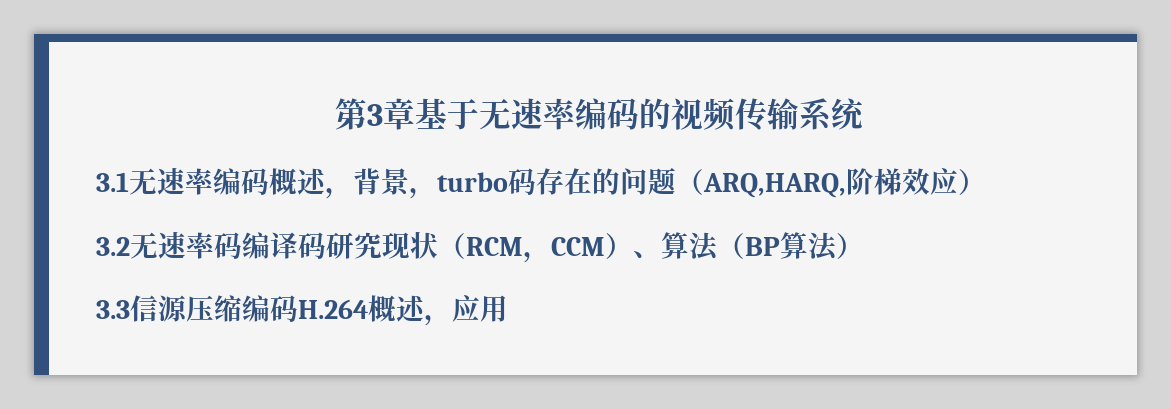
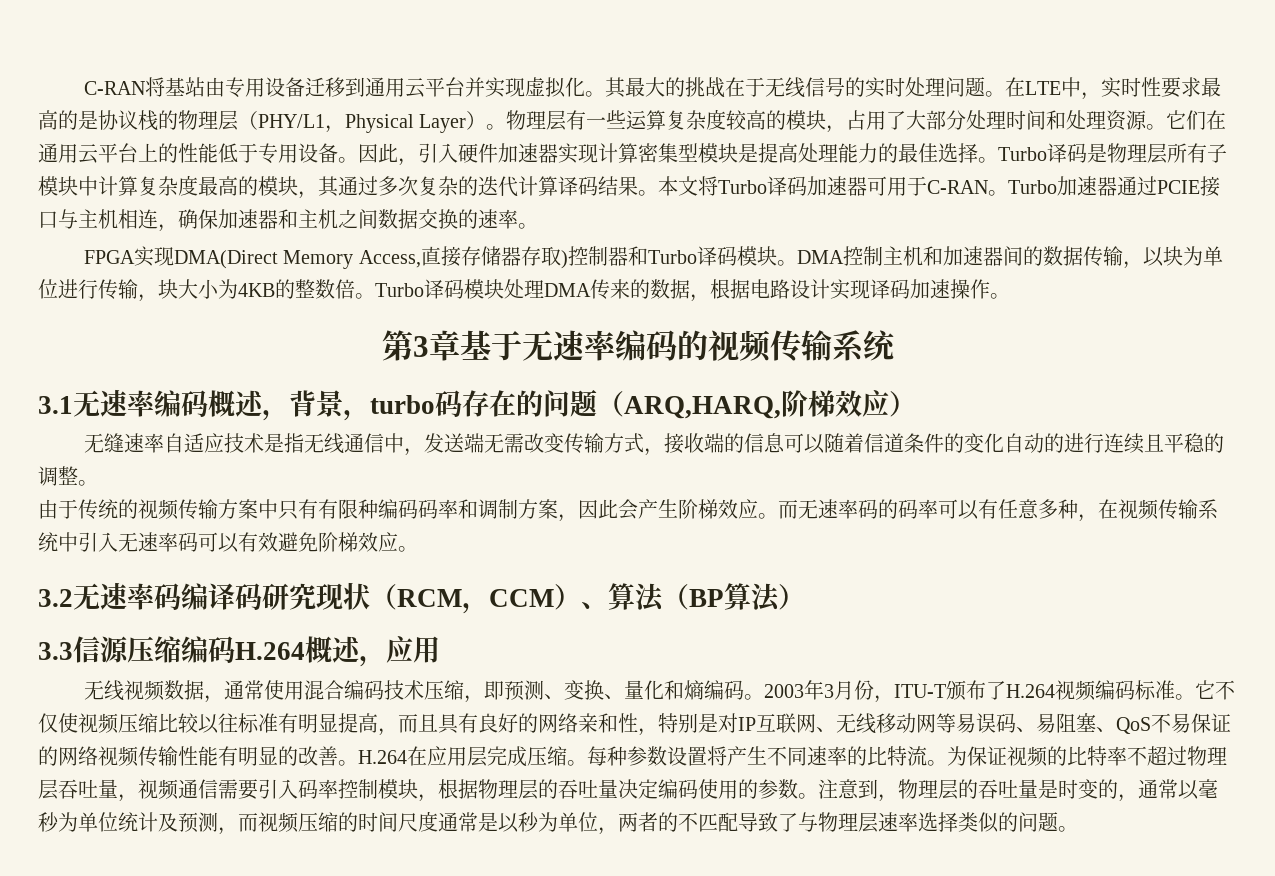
+ C-RAN将基站由专用设备迁移到通用云平台并实现虚拟化。其最大的挑战在于无线信号的实时处理问题。在LTE中，实时性要求最高的是协议栈的物理层（PHY/L1，Physical Layer）。物理层有一些运算复杂度较高的模块，占用了大部分处理时间和处理资源。它们在通用云平台上的性能低于专用设备。因此，引入硬件加速器实现计算密集型模块是提高处理能力的最佳选择。Turbo译码是物理层所有子模块中计算复杂度最高的模块，其通过多次复杂的迭代计算译码结果。本文将Turbo译码加速器可用于C-RAN。Turbo加速器通过PCIE接口与主机相连，确保加速器和主机之间数据交换的速率。
+ FPGA实现DMA(Direct Memory Access,直接存储器存取)控制器和Turbo译码模块。DMA控制主机和加速器间的数据传输，以块为单位进行传输，块大小为4KB的整数倍。Turbo译码模块处理DMA传来的数据，根据电路设计实现译码加速操作。
+ 无缝速率自适应技术是指无线通信中，发送端无需改变传输方式，接收端的信息可以随着信道条件的变化自动的进行连续且平稳的调整。
+ 由于传统的视频传输方案中只有有限种编码码率和调制方案，因此会产生阶梯效应。而无速率码的码率可以有任意多种，在视频传输系统中引入无速率码可以有效避免阶梯效应。
+ 无线视频数据，通常使用混合编码技术压缩，即预测、变换、量化和熵编码。2003年3月份，ITU-T颁布了H.264视频编码标准。它不仅使视频压缩比较以往标准有明显提高，而且具有良好的网络亲和性，特别是对IP互联网、无线移动网等易误码、易阻塞、QoS不易保证的网络视频传输性能有明显的改善。H.264在应用层完成压缩。每种参数设置将产生不同速率的比特流。为保证视频的比特率不超过物理层吞吐量，视频通信需要引入码率控制模块，根据物理层的吞吐量决定编码使用的参数。注意到，物理层的吞吐量是时变的，通常以毫秒为单位统计及预测，而视频压缩的时间尺度通常是以秒为单位，两者的不匹配导致了与物理层速率选择类似的问题。

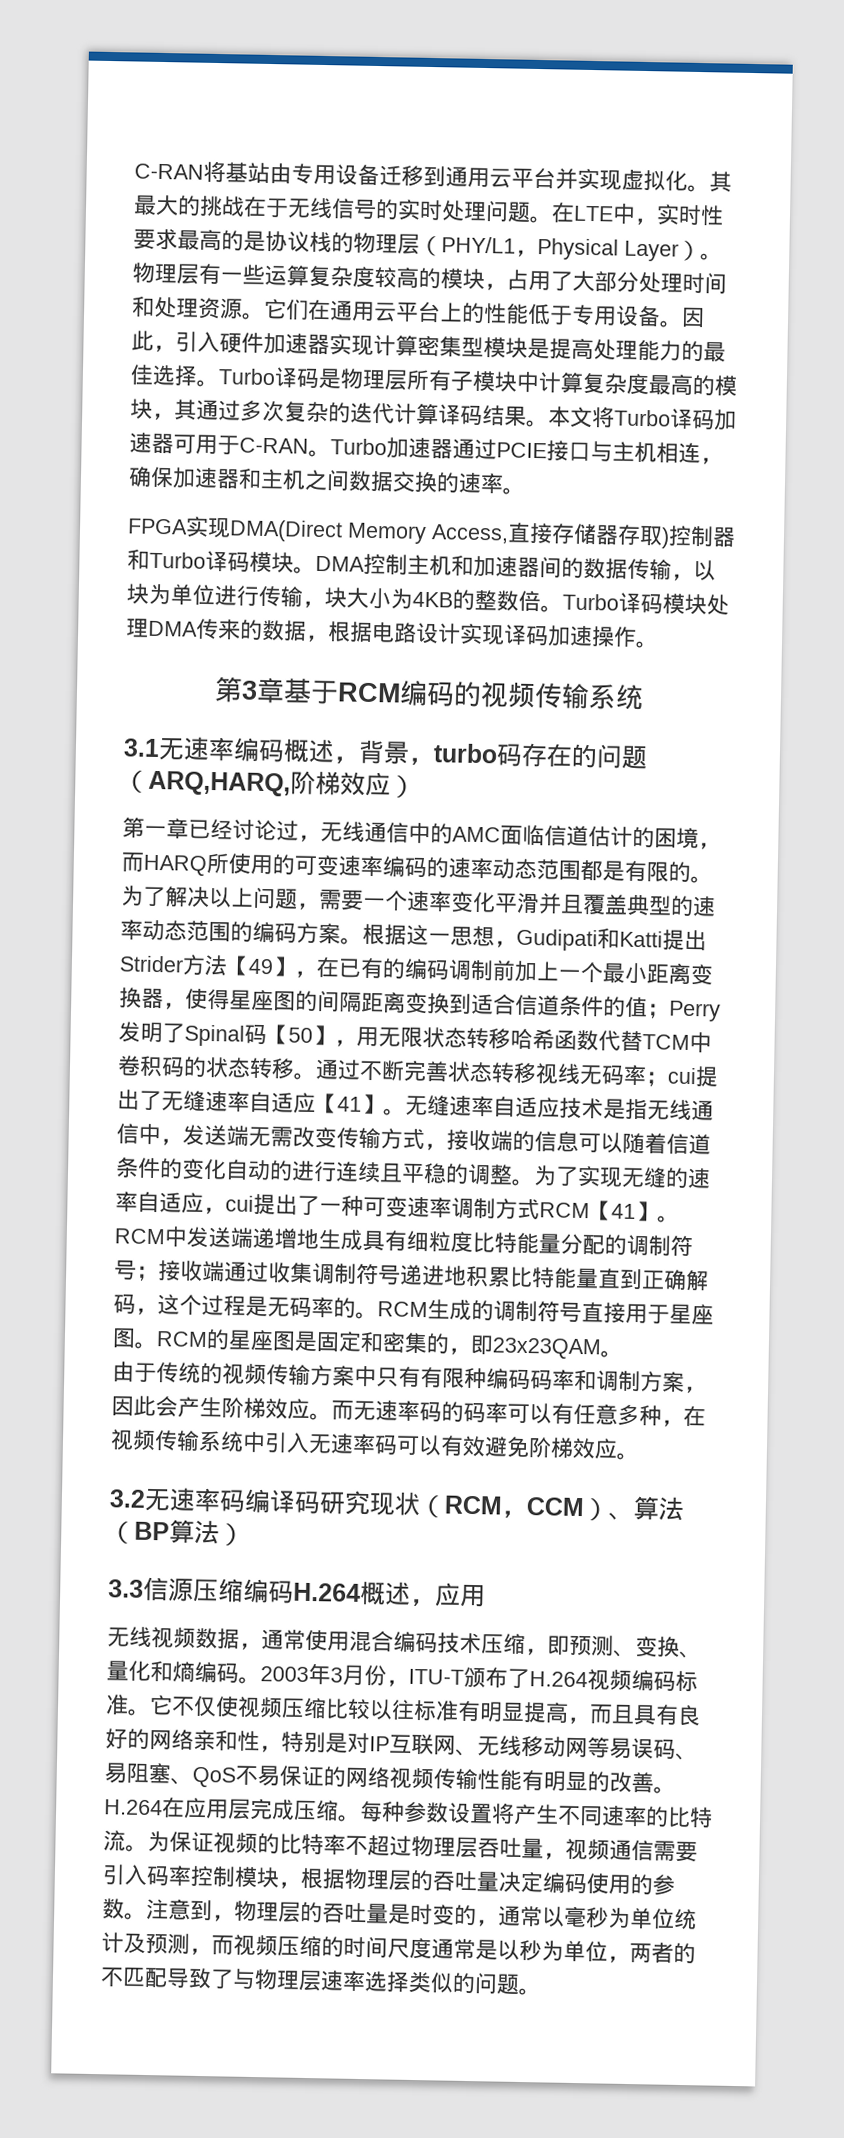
- 第3章基于无速率编码的视频传输系统
+ 第3章基于RCM编码的视频传输系统
+ 第一章已经讨论过，无线通信中的AMC面临信道估计的困境，而HARQ所使用的可变速率编码的速率动态范围都是有限的。为了解决以上问题，需要一个速率变化平滑并且覆盖典型的速率动态范围的编码方案。根据这一思想，Gudipati和Katti提出Strider方法【49】，在已有的编码调制前加上一个最小距离变换器，使得星座图的间隔距离变换到适合信道条件的值；Perry发明了Spinal码【50】，用无限状态转移哈希函数代替TCM中卷积码的状态转移。通过不断完善状态转移视线无码率；cui提出了无缝速率自适应【41】。
+ 为了实现无缝的速率自适应，cui提出了一种可变速率调制方式RCM【41】。RCM中发送端递增地生成具有细粒度比特能量分配的调制符号；接收端通过收集调制符号递进地积累比特能量直到正确解码，这个过程是无码率的。RCM生成的调制符号直接用于星座图。RCM的星座图是固定和密集的，即23x23QAM。

